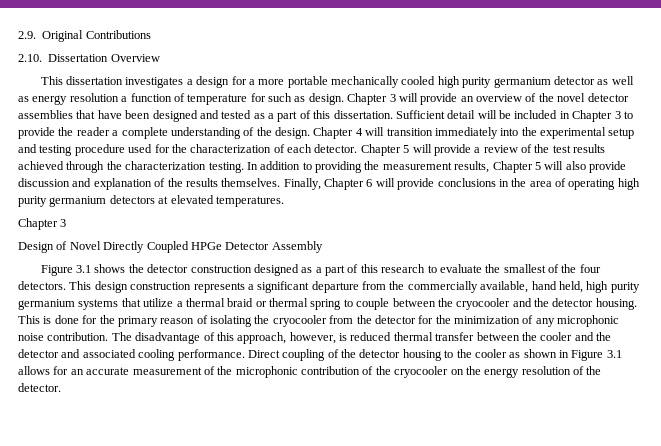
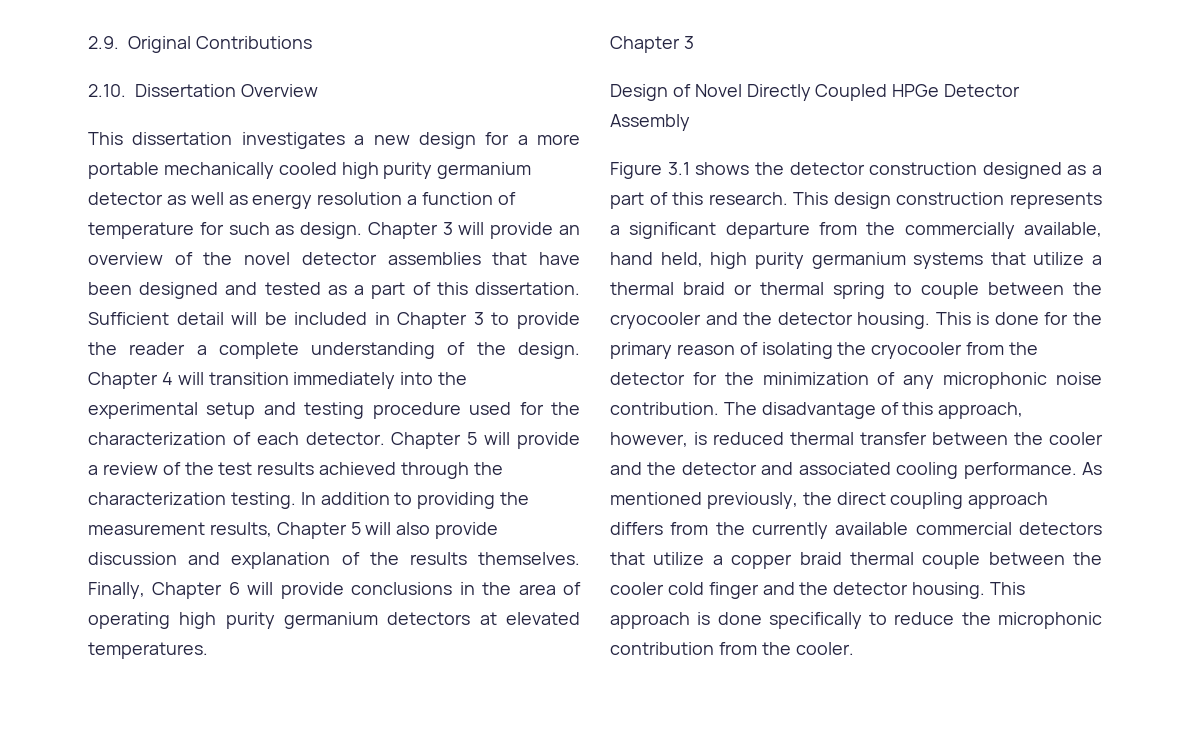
- This dissertation investigates a design for a more portable mechanically cooled high purity germanium detector as well as energy resolution a function of temperature for such as design.
+ This dissertation investigates a new design for a more portable mechanically cooled high purity germanium detector as well as energy resolution a function of temperature for such as design.
- Figure 3.1 shows the detector construction designed as a part of this research to evaluate the smallest of the four detectors.
+ Figure 3.1 shows the detector construction designed as a part of this research.
- Direct coupling of the detector housing to the cooler as shown in Figure 3.1 allows for an accurate measurement of the microphonic contribution of the cryocooler on the energy resolution of the detector.
+ As mentioned previously, the direct coupling approach differs from the currently available commercial detectors that utilize a copper braid thermal couple between the cooler cold finger and the detector housing. This approach is done specifically to reduce the microphonic contribution from the cooler.

